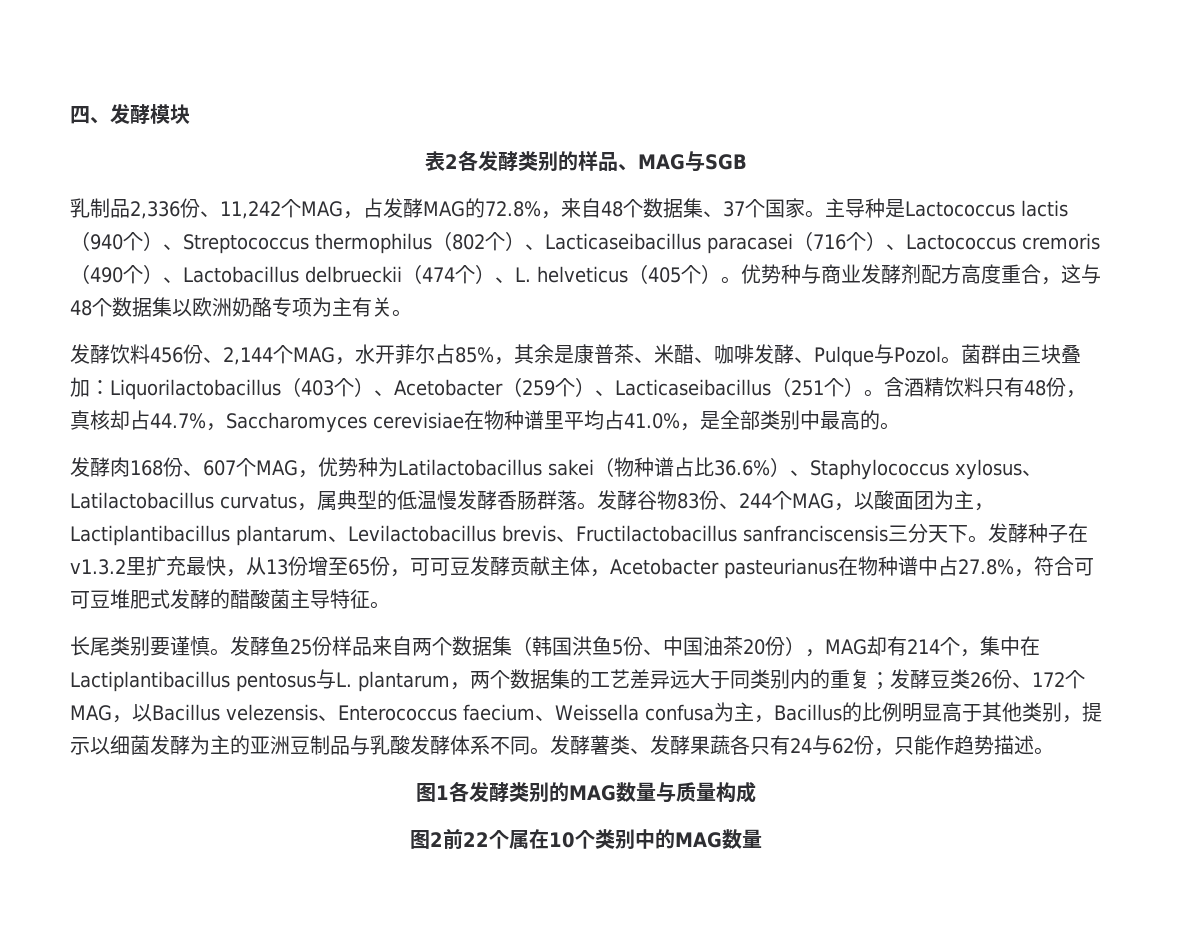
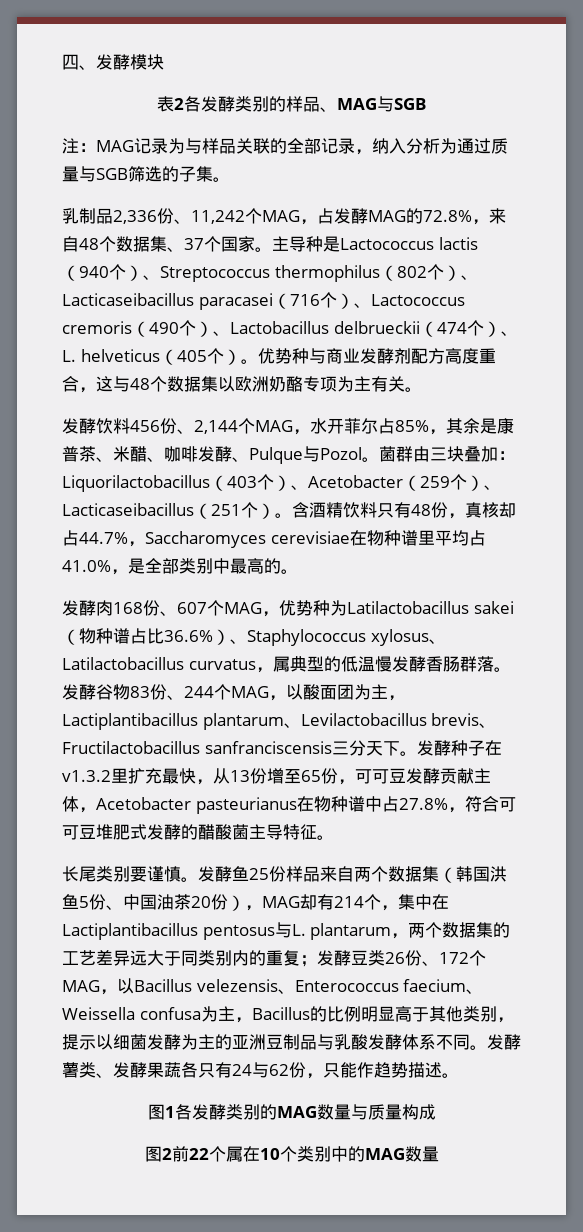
+ 注：MAG记录为与样品关联的全部记录，纳入分析为通过质量与SGB筛选的子集。

